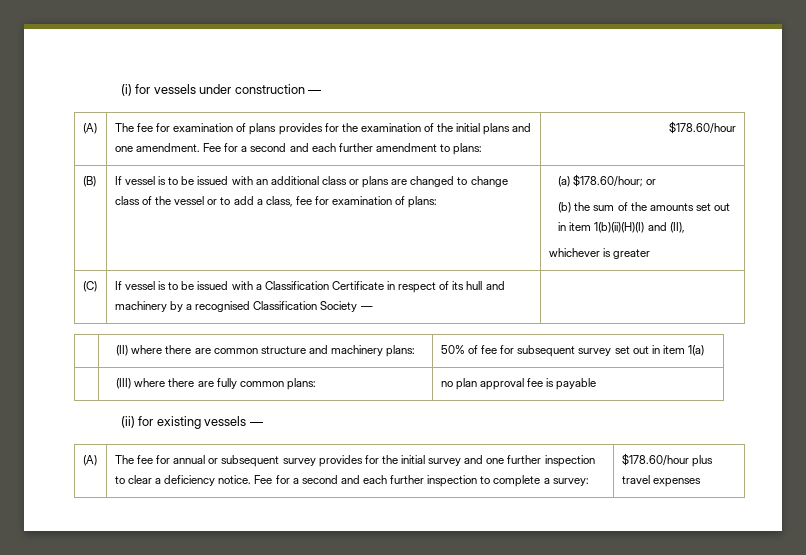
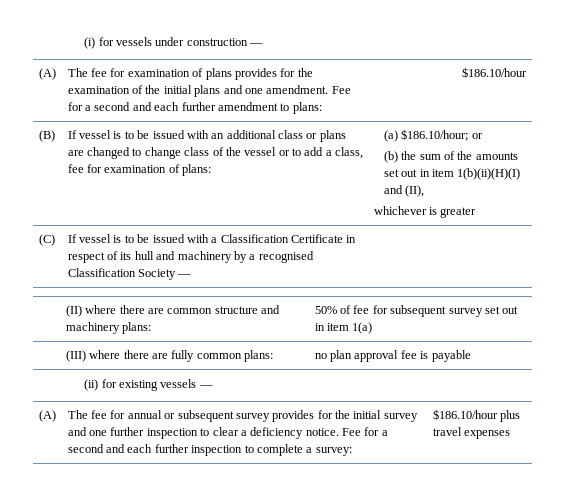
- (A) | The fee for examination of plans provides for the examination of the initial plans and one amendment. Fee for a second and each further amendment to plans: | $178.60/hour
+ (A) | The fee for examination of plans provides for the examination of the initial plans and one amendment. Fee for a second and each further amendment to plans: | $186.10/hour
- (a) $178.60/hour; or
+ (a) $186.10/hour; or
- (A) | The fee for annual or subsequent survey provides for the initial survey and one further inspection to clear a deficiency notice. Fee for a second and each further inspection to complete a survey: | $178.60/hour plus travel expenses
+ (A) | The fee for annual or subsequent survey provides for the initial survey and one further inspection to clear a deficiency notice. Fee for a second and each further inspection to complete a survey: | $186.10/hour plus travel expenses

